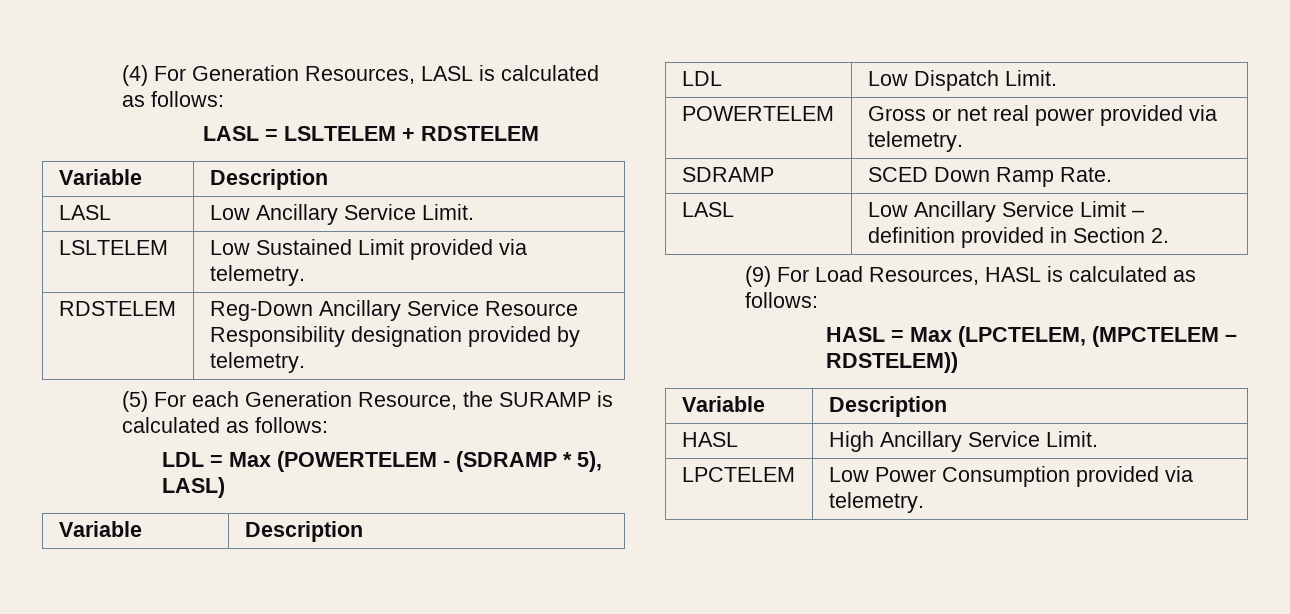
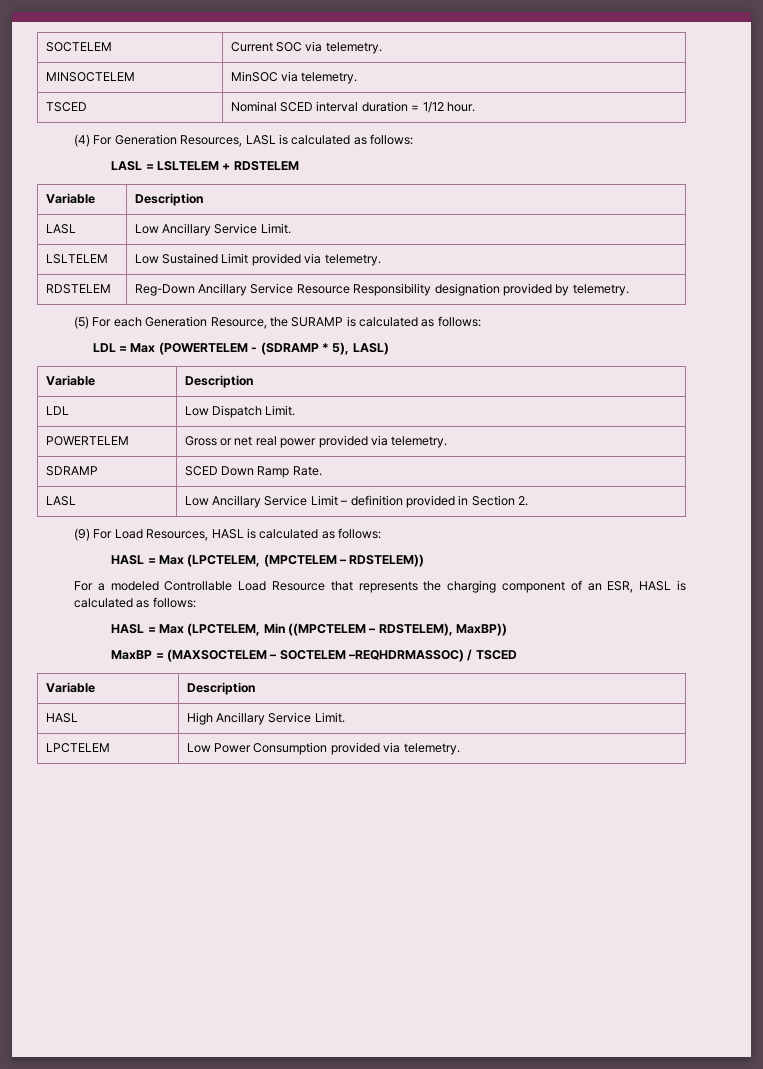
+ SOCTELEM | Current SOC via telemetry.
+ MINSOCTELEM | MinSOC via telemetry.
+ TSCED | Nominal SCED interval duration = 1/12 hour.
+ For a modeled Controllable Load Resource that represents the charging component of an ESR, HASL is calculated as follows:
+ HASL = Max (LPCTELEM, Min ((MPCTELEM – RDSTELEM), MaxBP))
+ MaxBP = (MAXSOCTELEM – SOCTELEM –REQHDRMASSOC) / TSCED

